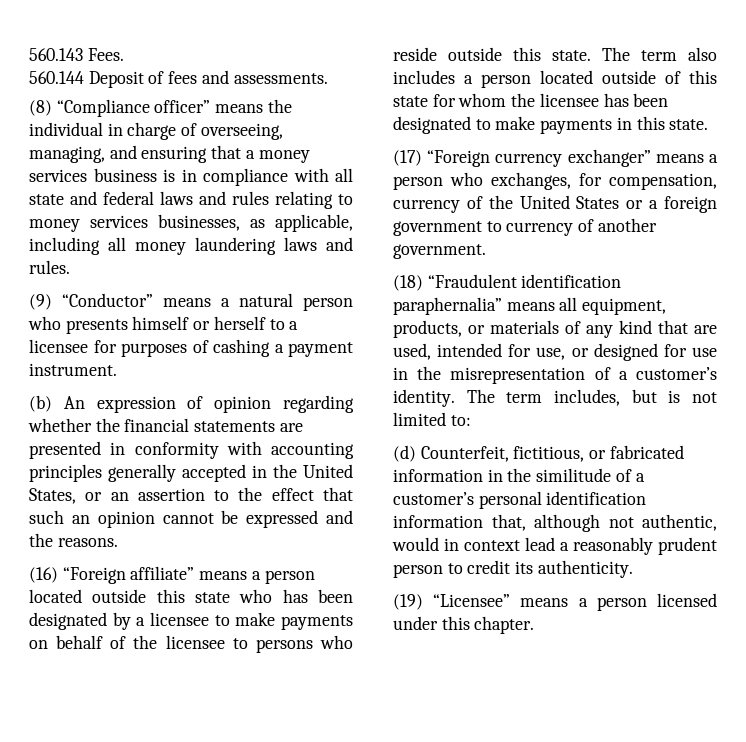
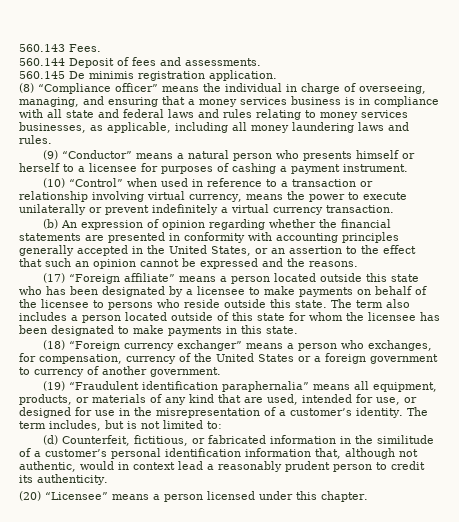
+ 560.145 De minimis registration application.
+ (10) “Control” when used in reference to a transaction or relationship involving virtual currency, means the power to execute unilaterally or prevent indefinitely a virtual currency transaction.
- (16) “Foreign affiliate” means a person located outside this state who has been designated by a licensee to make payments on behalf of the licensee to persons who reside outside this state.
+ (17) “Foreign affiliate” means a person located outside this state who has been designated by a licensee to make payments on behalf of the licensee to persons who reside outside this state.
- (17) “Foreign currency exchanger” means a person who exchanges, for compensation, currency of the United States or a foreign government to currency of another government.
+ (18) “Foreign currency exchanger” means a person who exchanges, for compensation, currency of the United States or a foreign government to currency of another government.
- (18) “Fraudulent identification paraphernalia” means all equipment, products, or materials of any kind that are used, intended for use, or designed for use in the misrepresentation of a customer’s identity.
+ (19) “Fraudulent identification paraphernalia” means all equipment, products, or materials of any kind that are used, intended for use, or designed for use in the misrepresentation of a customer’s identity.
- (19) “Licensee” means a person licensed under this chapter.
+ (20) “Licensee” means a person licensed under this chapter.

